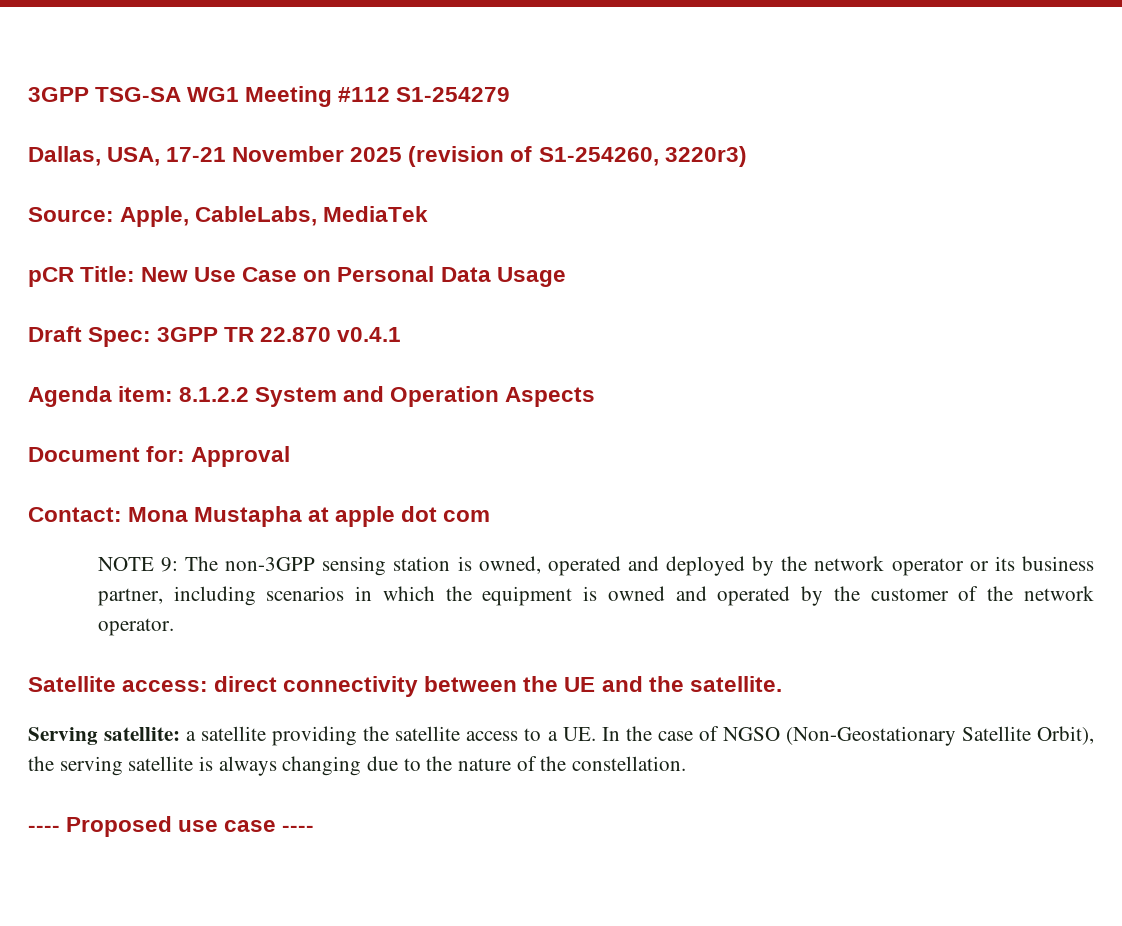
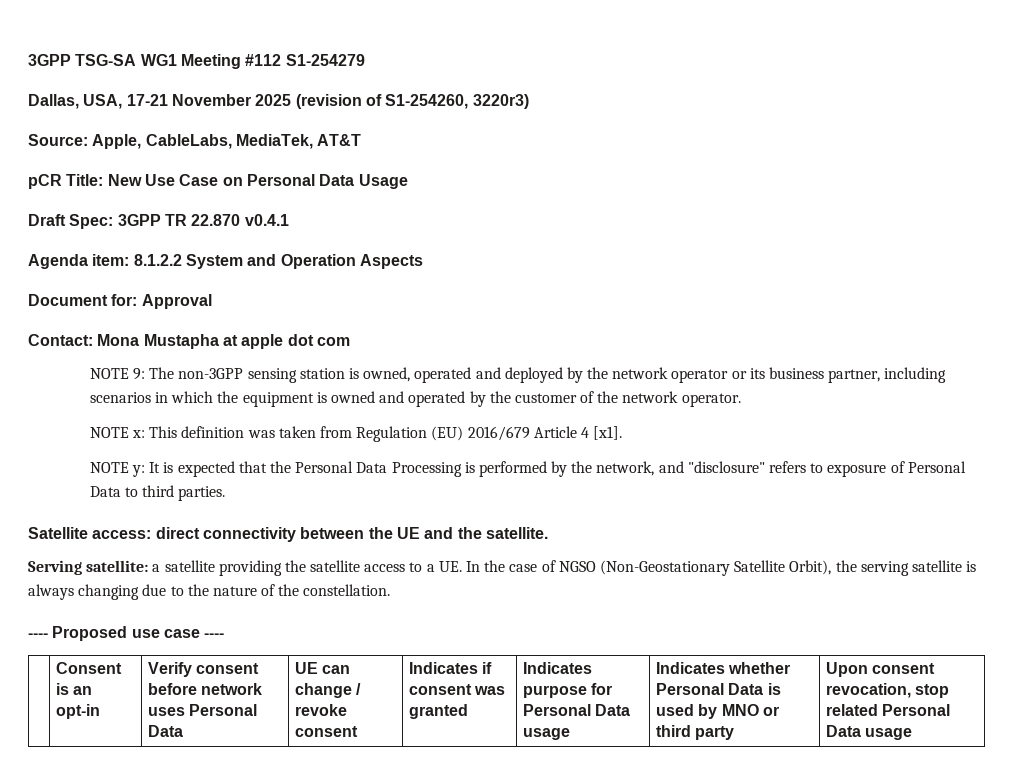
- Source: Apple, CableLabs, MediaTek
+ Source: Apple, CableLabs, MediaTek, AT&T
+ NOTE x: This definition was taken from Regulation (EU) 2016/679 Article 4 [x1].
+ NOTE y: It is expected that the Personal Data Processing is performed by the network, and "disclosure" refers to exposure of Personal Data to third parties.
+ Consent is an opt-in | Verify consent before network uses Personal Data | UE can change / revoke consent | Indicates if consent was granted | Indicates purpose for Personal Data usage | Indicates whether Personal Data is used by MNO or third party | Upon consent revocation, stop related Personal Data usage

